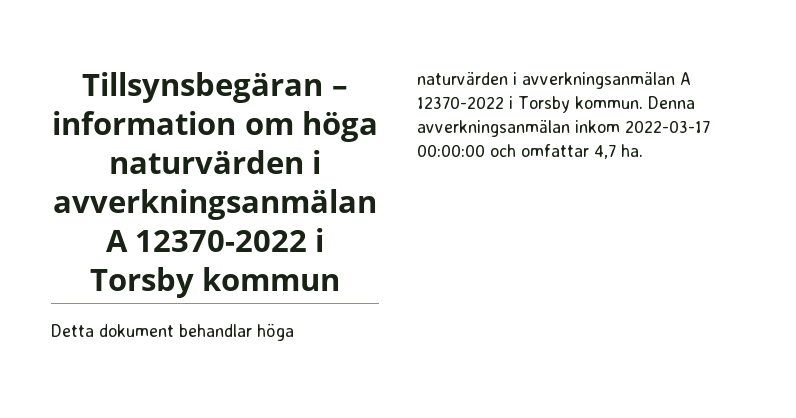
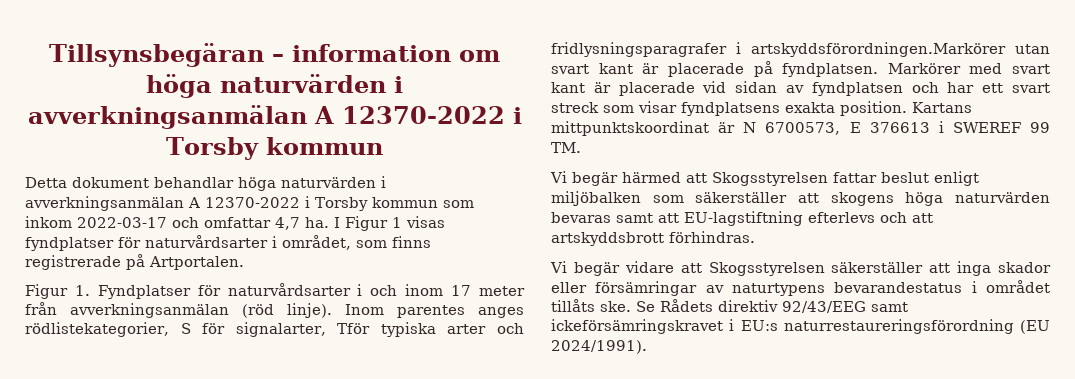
- Detta dokument behandlar höga naturvärden i avverkningsanmälan A 12370-2022 i Torsby kommun. Denna avverkningsanmälan inkom 2022-03-17 00:00:00 och omfattar 4,7 ha.
+ Detta dokument behandlar höga naturvärden i avverkningsanmälan A 12370-2022 i Torsby kommun som inkom 2022-03-17 och omfattar 4,7 ha.
+ I Figur 1 visas fyndplatser för naturvårdsarter i området, som finns registrerade på Artportalen.
+ Figur 1. Fyndplatser för naturvårdsarter i och inom 17 meter från avverkningsanmälan (röd linje). Inom parentes anges rödlistekategorier, S för signalarter, Tför typiska arter och fridlysningsparagrafer i artskyddsförordningen.Markörer utan svart kant är placerade på fyndplatsen. Markörer med svart kant är placerade vid sidan av fyndplatsen och har ett svart streck som visar fyndplatsens exakta position. Kartans mittpunktskoordinat är N 6700573, E 376613 i SWEREF 99 TM.
+ Vi begär härmed att Skogsstyrelsen fattar beslut enligt miljöbalken som säkerställer att skogens höga naturvärden bevaras samt att EU-lagstiftning efterlevs och att artskyddsbrott förhindras.
+ Vi begär vidare att Skogsstyrelsen säkerställer att inga skador eller försämringar av naturtypens bevarandestatus i området tillåts ske. Se Rådets direktiv 92/43/EEG samt ickeförsämringskravet i EU:s naturrestaureringsförordning (EU 2024/1991).

